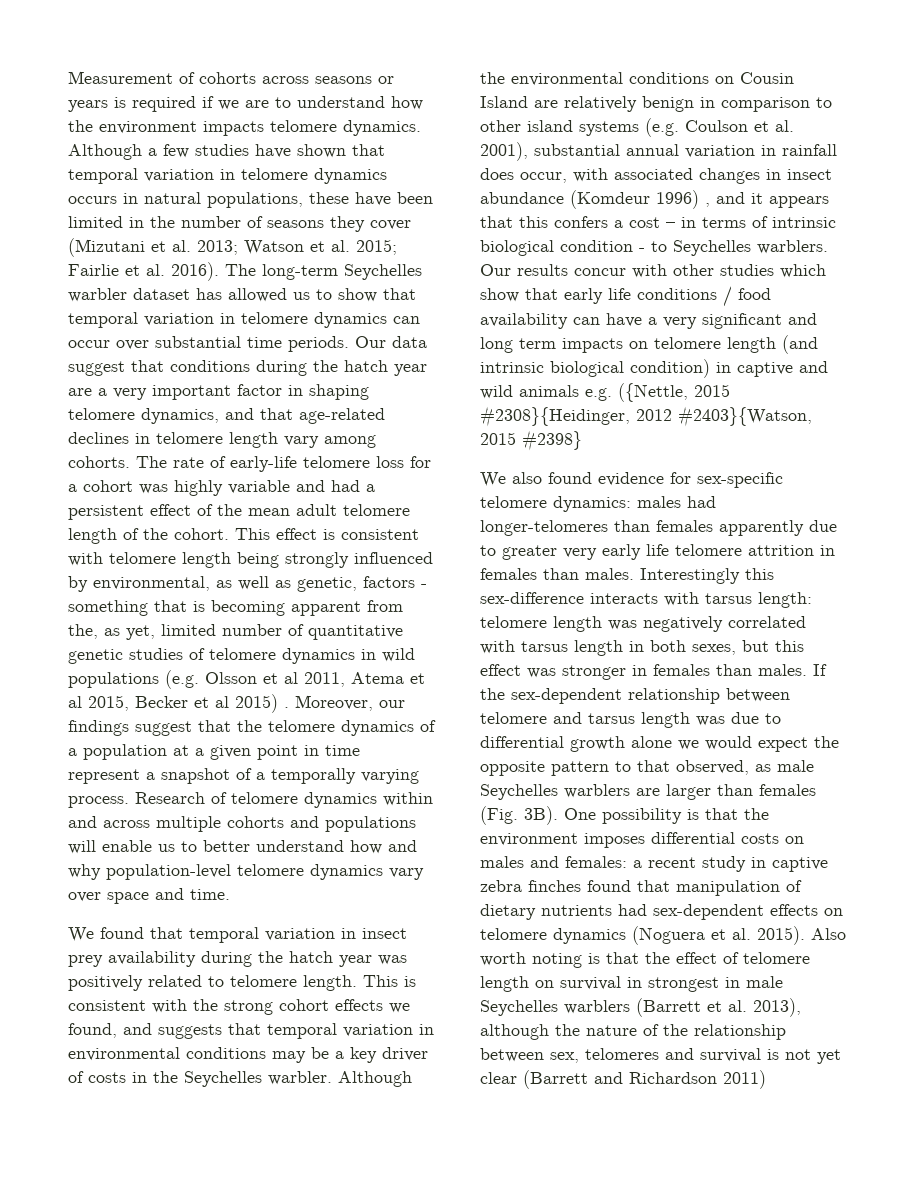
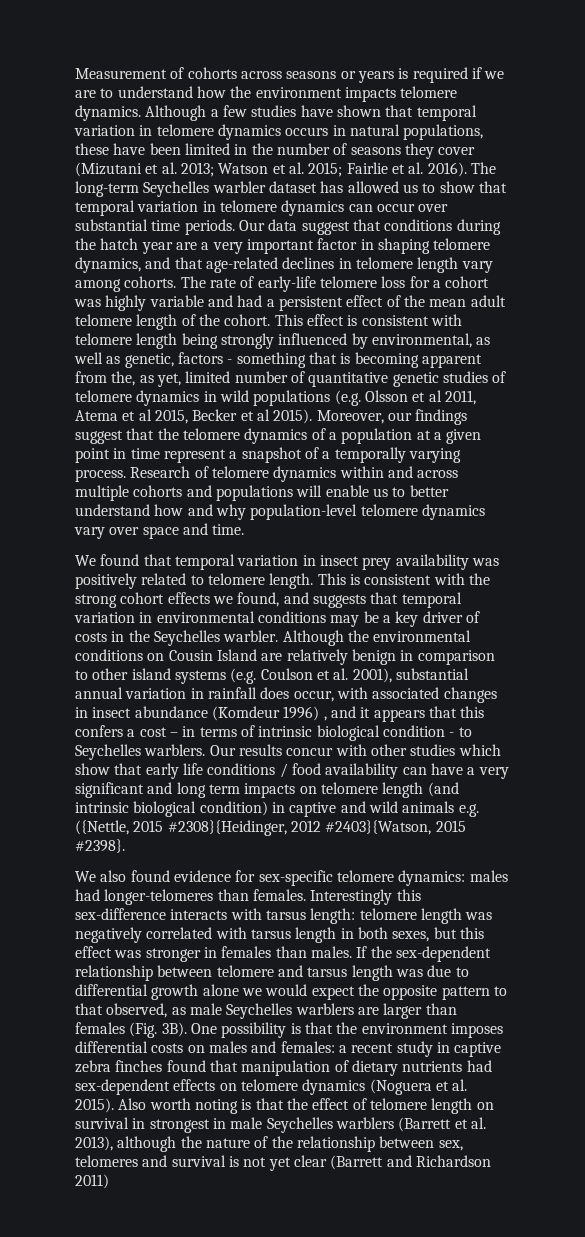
- This effect is consistent with telomere length being strongly influenced by environmental, as well as genetic, factors - something that is becoming apparent from the, as yet, limited number of quantitative genetic studies of telomere dynamics in wild populations (e.g. Olsson et al 2011, Atema et al 2015, Becker et al 2015) .
+ This effect is consistent with telomere length being strongly influenced by environmental, as well as genetic, factors - something that is becoming apparent from the, as yet, limited number of quantitative genetic studies of telomere dynamics in wild populations (e.g. Olsson et al 2011, Atema et al 2015, Becker et al 2015).
- We found that temporal variation in insect prey availability during the hatch year was positively related to telomere length.
+ We found that temporal variation in insect prey availability was positively related to telomere length.
- Our results concur with other studies which show that early life conditions / food availability can have a very significant and long term impacts on telomere length (and intrinsic biological condition) in captive and wild animals e.g. ({Nettle, 2015 #2308}{Heidinger, 2012 #2403}{Watson, 2015 #2398}
+ Our results concur with other studies which show that early life conditions / food availability can have a very significant and long term impacts on telomere length (and intrinsic biological condition) in captive and wild animals e.g. ({Nettle, 2015 #2308}{Heidinger, 2012 #2403}{Watson, 2015 #2398}.
- We also found evidence for sex-specific telomere dynamics: males had longer-telomeres than females apparently due to greater very early life telomere attrition in females than males.
+ We also found evidence for sex-specific telomere dynamics: males had longer-telomeres than females.

